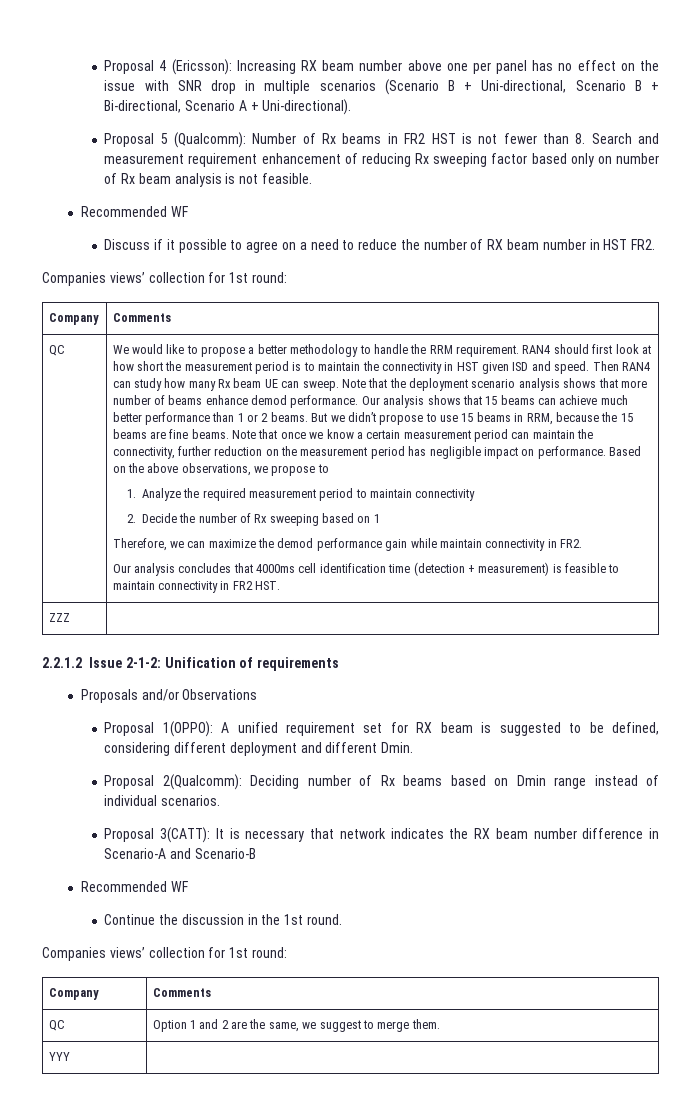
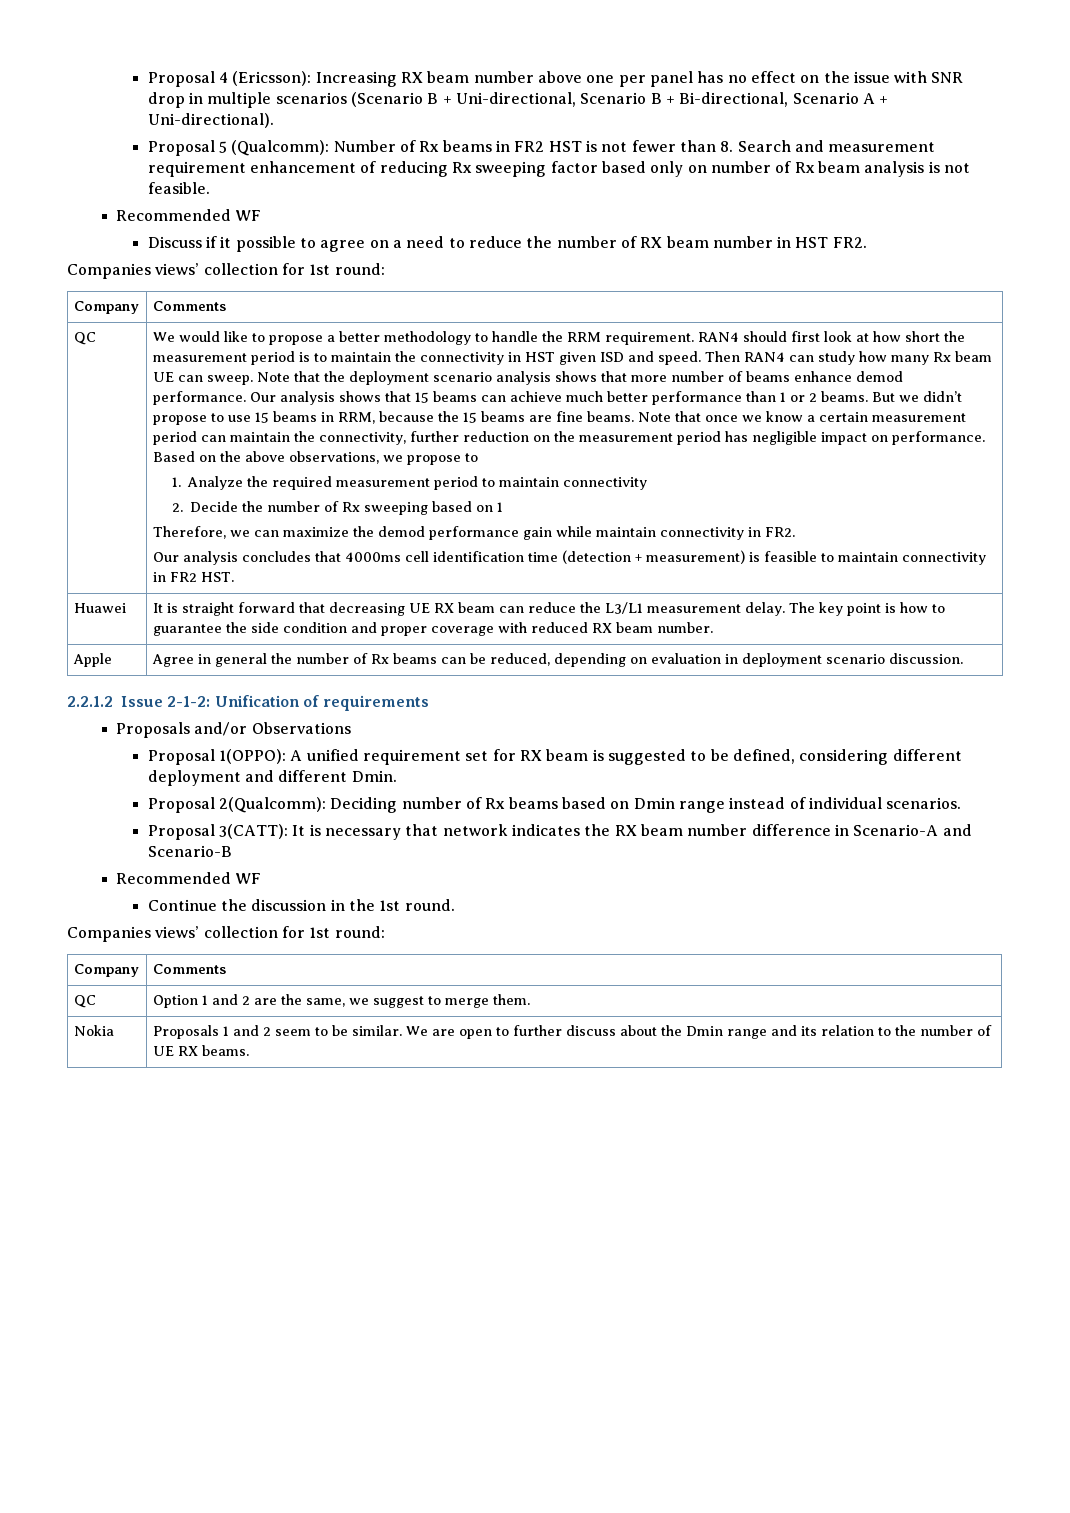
- ZZZ |
+ Huawei | It is straight forward that decreasing UE RX beam can reduce the L3/L1 measurement delay. The key point is how to guarantee the side condition and proper coverage with reduced RX beam number.
+ Apple | Agree in general the number of Rx beams can be reduced, depending on evaluation in deployment scenario discussion.
- YYY |
+ Nokia | Proposals 1 and 2 seem to be similar. We are open to further discuss about the Dmin range and its relation to the number of UE RX beams.

